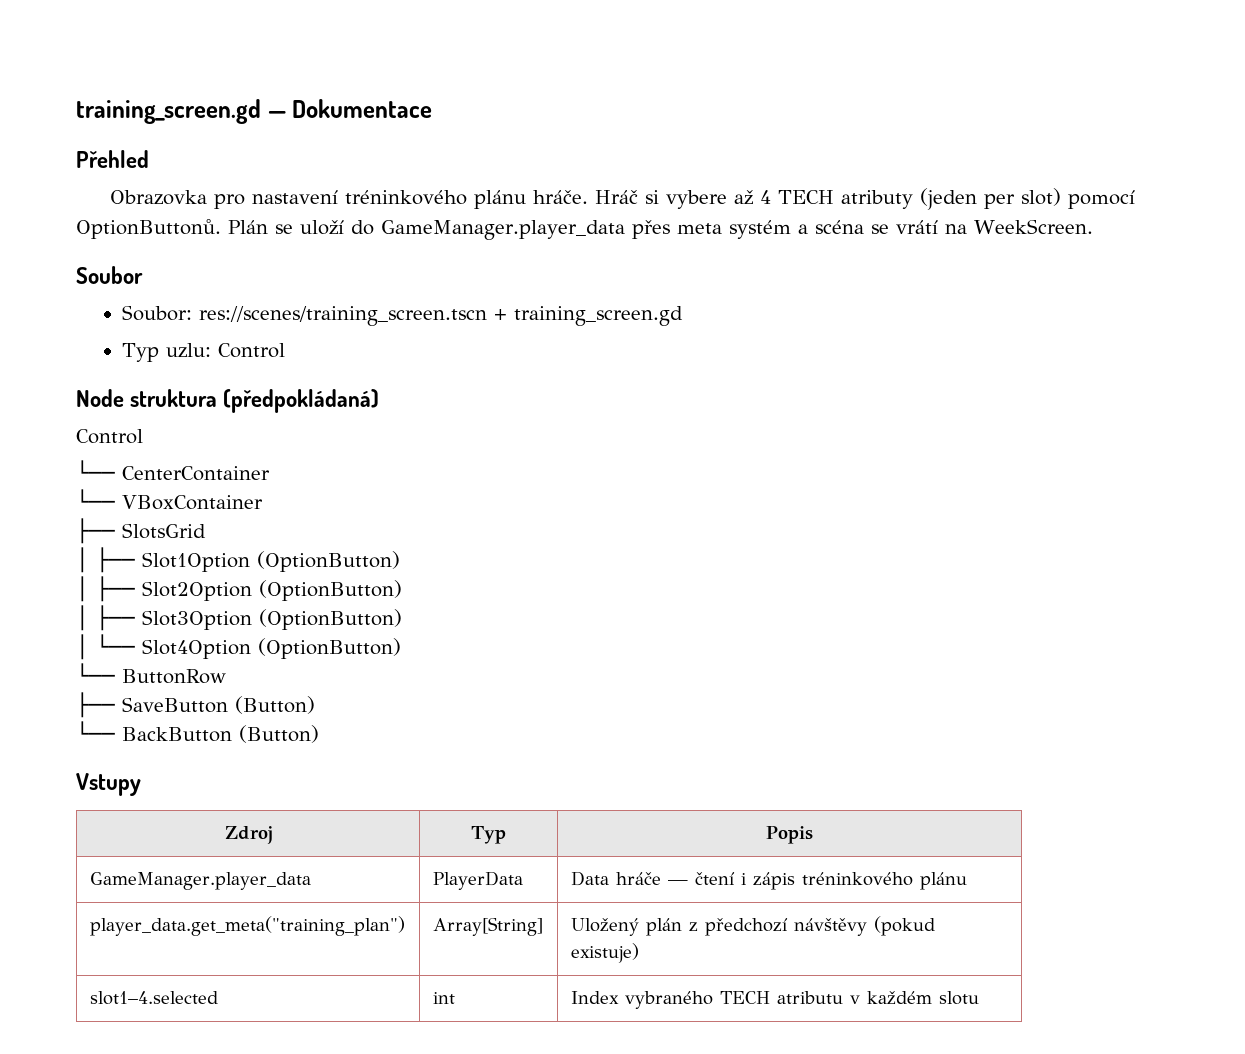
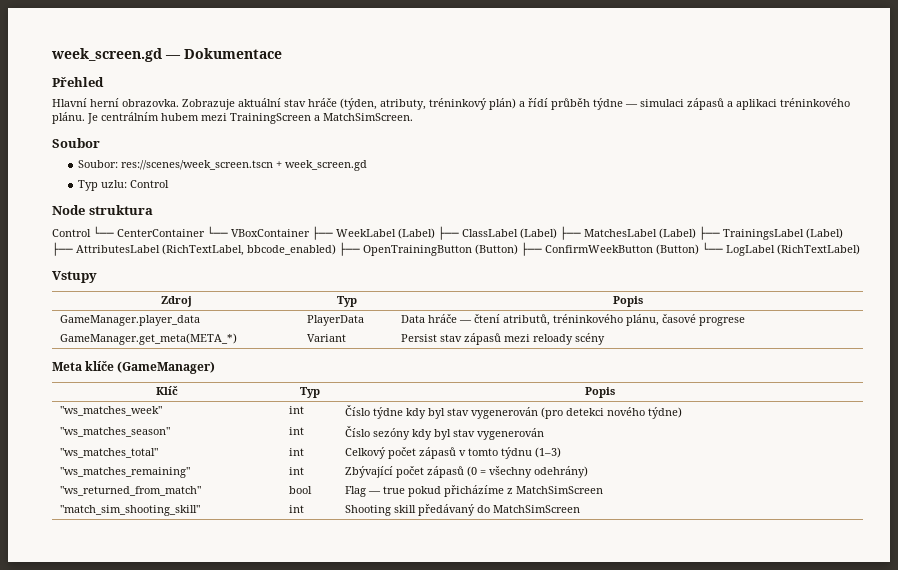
- training_screen.gd — Dokumentace
+ week_screen.gd — Dokumentace
- Obrazovka pro nastavení tréninkového plánu hráče. Hráč si vybere až 4 TECH atributy (jeden per slot) pomocí OptionButtonů. Plán se uloží do GameManager.player_data přes meta systém a scéna se vrátí na WeekScreen.
+ Hlavní herní obrazovka. Zobrazuje aktuální stav hráče (týden, atributy, tréninkový plán) a řídí průběh týdne — simulaci zápasů a aplikaci tréninkového plánu. Je centrálním hubem mezi TrainingScreen a MatchSimScreen.
- Soubor: res://scenes/training_screen.tscn + training_screen.gd
+ Soubor: res://scenes/week_screen.tscn + week_screen.gd
- Node struktura (předpokládaná)
- Control
- └── CenterContainer
- └── VBoxContainer
- ├── SlotsGrid
- │ ├── Slot1Option (OptionButton)
- │ ├── Slot2Option (OptionButton)
- │ ├── Slot3Option (OptionButton)
- │ └── Slot4Option (OptionButton)
- └── ButtonRow
- ├── SaveButton (Button)
- └── BackButton (Button)
+ Node struktura
+ Control └── CenterContainer └── VBoxContainer ├── WeekLabel (Label) ├── ClassLabel (Label) ├── MatchesLabel (Label) ├── TrainingsLabel (Label) ├── AttributesLabel (RichTextLabel, bbcode_enabled) ├── OpenTrainingButton (Button) ├── ConfirmWeekButton (Button) └── LogLabel (RichTextLabel)
- GameManager.player_data | PlayerData | Data hráče — čtení i zápis tréninkového plánu
- player_data.get_meta("training_plan") | Array[String] | Uložený plán z předchozí návštěvy (pokud existuje)
- slot1–4.selected | int | Index vybraného TECH atributu v každém slotu
+ GameManager.player_data | PlayerData | Data hráče — čtení atributů, tréninkového plánu, časové progrese
+ GameManager.get_meta(META_*) | Variant | Persist stav zápasů mezi reloady scény
+ Meta klíče (GameManager)
+ Klíč | Typ | Popis
+ "ws_matches_week" | int | Číslo týdne kdy byl stav vygenerován (pro detekci nového týdne)
+ "ws_matches_season" | int | Číslo sezóny kdy byl stav vygenerován
+ "ws_matches_total" | int | Celkový počet zápasů v tomto týdnu (1–3)
+ "ws_matches_remaining" | int | Zbývající počet zápasů (0 = všechny odehrány)
+ "ws_returned_from_match" | bool | Flag — true pokud přicházíme z MatchSimScreen
+ "match_sim_shooting_skill" | int | Shooting skill předávaný do MatchSimScreen

